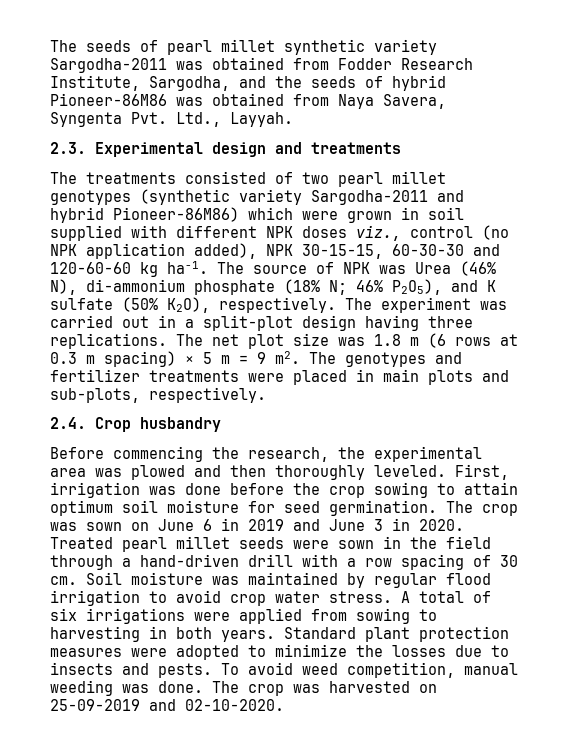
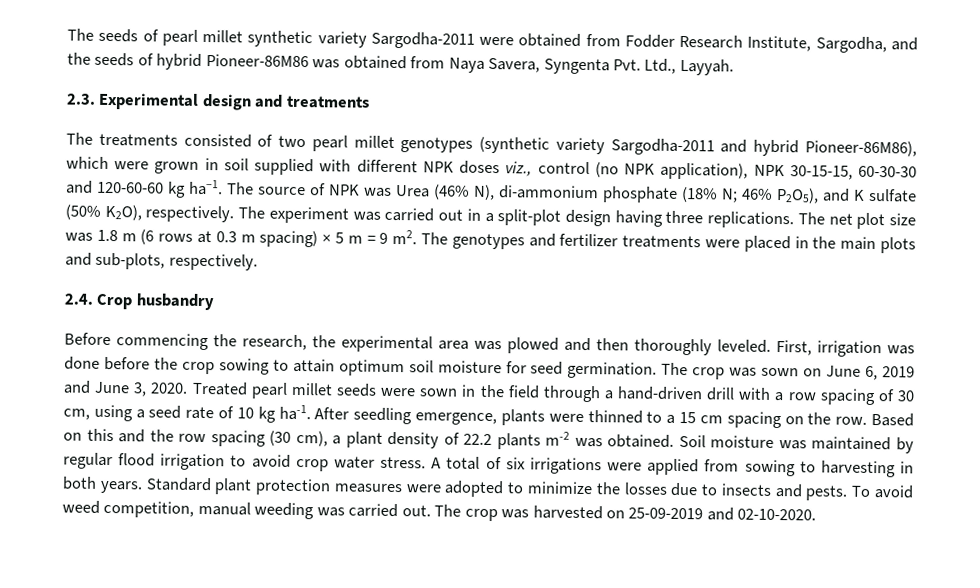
- The seeds of pearl millet synthetic variety Sargodha-2011 was obtained from Fodder Research Institute, Sargodha, and the seeds of hybrid Pioneer-86M86 was obtained from Naya Savera, Syngenta Pvt. Ltd., Layyah.
+ The seeds of pearl millet synthetic variety Sargodha-2011 were obtained from Fodder Research Institute, Sargodha, and the seeds of hybrid Pioneer-86M86 was obtained from Naya Savera, Syngenta Pvt. Ltd., Layyah.
- The treatments consisted of two pearl millet genotypes (synthetic variety Sargodha-2011 and hybrid Pioneer-86M86) which were grown in soil supplied with different NPK doses viz., control (no NPK application added), NPK 30-15-15, 60-30-30 and 120-60-60 kg ha−1.
+ The treatments consisted of two pearl millet genotypes (synthetic variety Sargodha-2011 and hybrid Pioneer-86M86), which were grown in soil supplied with different NPK doses viz., control (no NPK application), NPK 30-15-15, 60-30-30 and 120-60-60 kg ha−1.
- The genotypes and fertilizer treatments were placed in main plots and sub-plots, respectively.
+ The genotypes and fertilizer treatments were placed in the main plots and sub-plots, respectively.
- The crop was sown on June 6 in 2019 and June 3 in 2020.
+ The crop was sown on June 6, 2019 and June 3, 2020.
- Treated pearl millet seeds were sown in the field through a hand-driven drill with a row spacing of 30 cm.
+ Treated pearl millet seeds were sown in the field through a hand-driven drill with a row spacing of 30 cm, using a seed rate of 10 kg ha-1. After seedling emergence, plants were thinned to a 15 cm spacing on the row. Based on this and the row spacing (30 cm), a plant density of 22.2 plants m-2 was obtained.
- To avoid weed competition, manual weeding was done.
+ To avoid weed competition, manual weeding was carried out.

